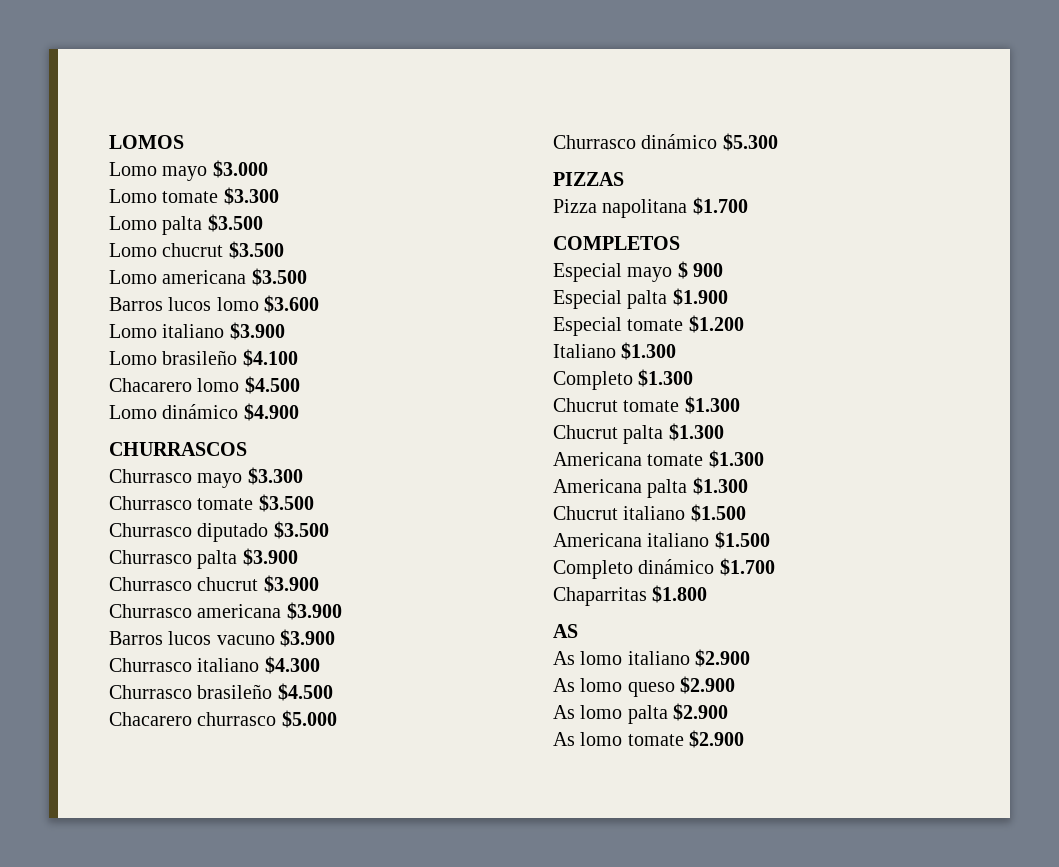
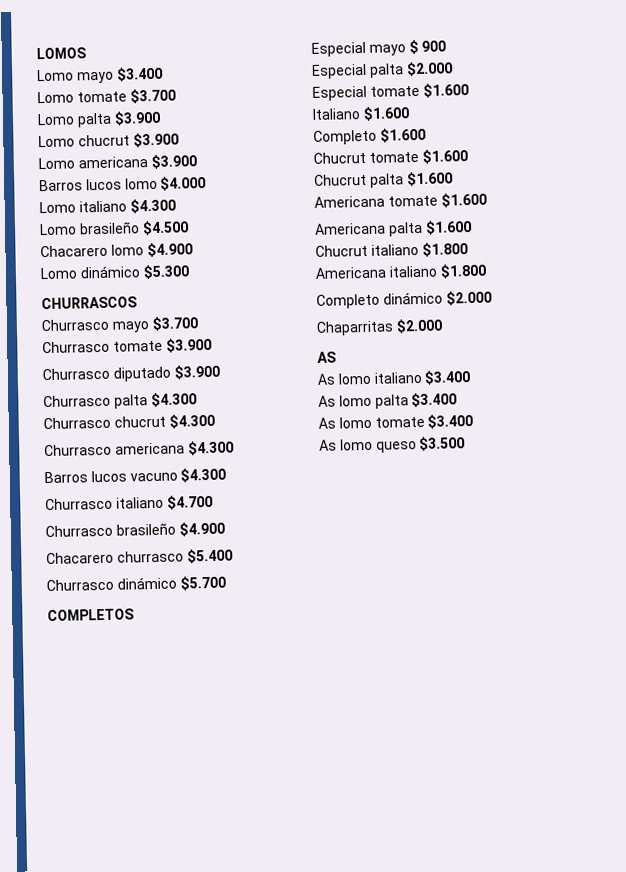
- Lomo mayo $3.000
+ Lomo mayo $3.400
- Lomo tomate $3.300
+ Lomo tomate $3.700
- Lomo palta $3.500
+ Lomo palta $3.900
- Lomo chucrut $3.500
+ Lomo chucrut $3.900
- Lomo americana $3.500
+ Lomo americana $3.900
- Barros lucos lomo $3.600
+ Barros lucos lomo $4.000
- Lomo italiano $3.900
+ Lomo italiano $4.300
- Lomo brasileño $4.100
+ Lomo brasileño $4.500
- Chacarero lomo $4.500
+ Chacarero lomo $4.900
- Lomo dinámico $4.900
+ Lomo dinámico $5.300
- Churrasco mayo $3.300
+ Churrasco mayo $3.700
- Churrasco tomate $3.500
+ Churrasco tomate $3.900
- Churrasco diputado $3.500
+ Churrasco diputado $3.900
- Churrasco palta $3.900
+ Churrasco palta $4.300
- Churrasco chucrut $3.900
+ Churrasco chucrut $4.300
- Churrasco americana $3.900
+ Churrasco americana $4.300
- Barros lucos vacuno $3.900
+ Barros lucos vacuno $4.300
- Churrasco italiano $4.300
+ Churrasco italiano $4.700
- Churrasco brasileño $4.500
+ Churrasco brasileño $4.900
- Chacarero churrasco $5.000
+ Chacarero churrasco $5.400
- Churrasco dinámico $5.300
- PIZZAS
- Pizza napolitana $1.700
+ Churrasco dinámico $5.700
- Especial palta $1.900
+ Especial palta $2.000
- Especial tomate $1.200
+ Especial tomate $1.600
- Italiano $1.300
- Completo $1.300
+ Italiano $1.600
+ Completo $1.600
- Chucrut tomate $1.300
+ Chucrut tomate $1.600
- Chucrut palta $1.300
+ Chucrut palta $1.600
- Americana tomate $1.300
+ Americana tomate $1.600
- Americana palta $1.300
+ Americana palta $1.600
- Chucrut italiano $1.500
+ Chucrut italiano $1.800
- Americana italiano $1.500
+ Americana italiano $1.800
- Completo dinámico $1.700
+ Completo dinámico $2.000
- Chaparritas $1.800
+ Chaparritas $2.000
- As lomo italiano $2.900
- As lomo queso $2.900
- As lomo palta $2.900
- As lomo tomate $2.900
+ As lomo italiano $3.400
+ As lomo palta $3.400
+ As lomo tomate $3.400
+ As lomo queso $3.500

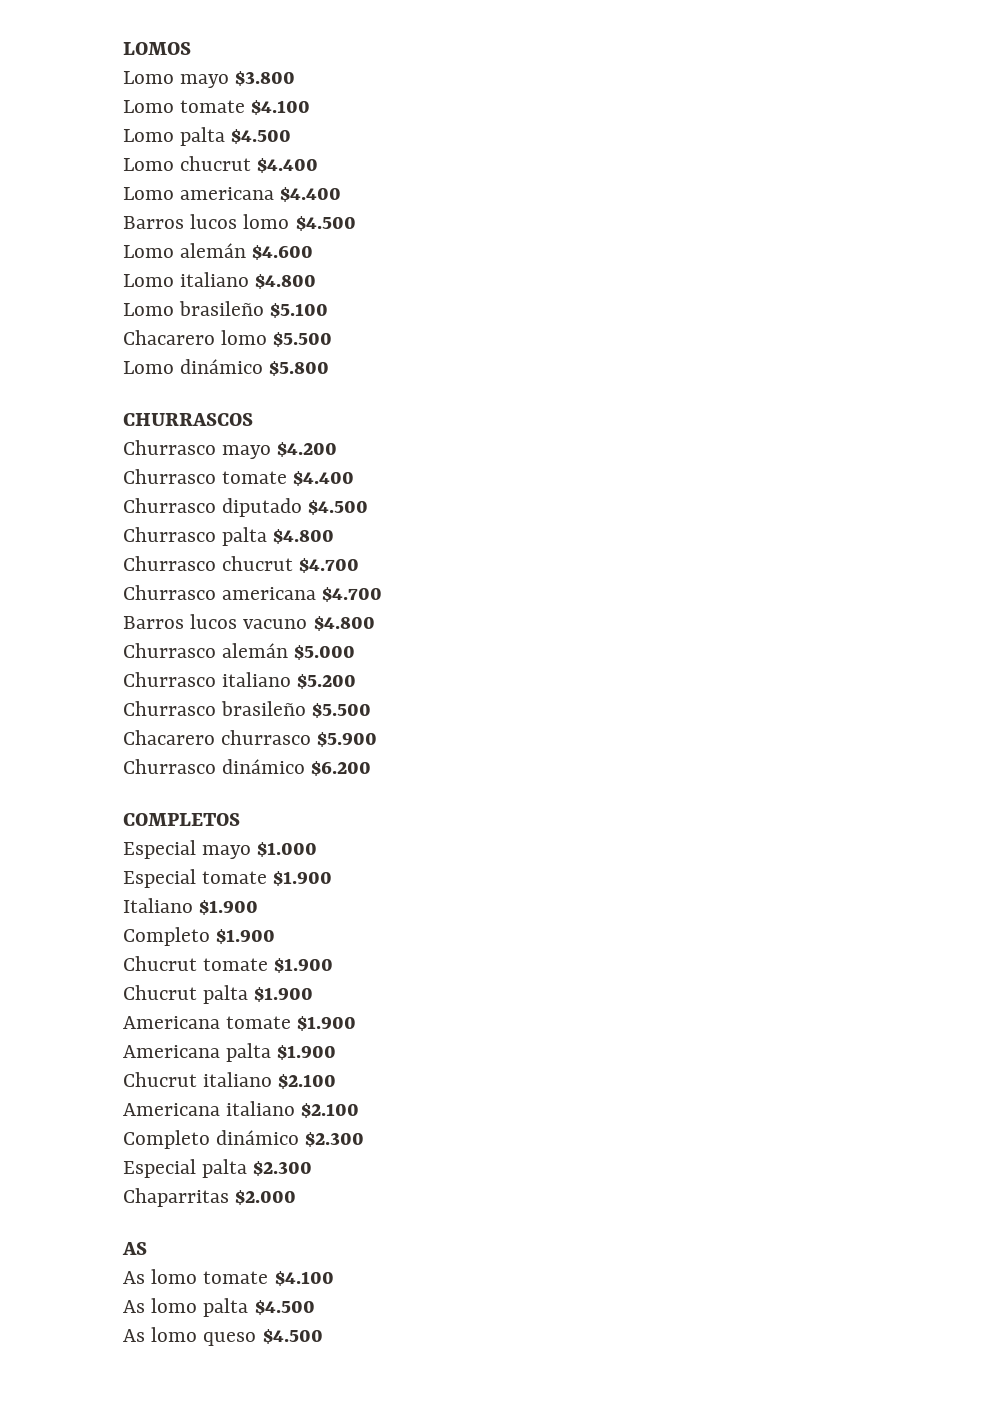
- Lomo mayo $3.400
+ Lomo mayo $3.800
- Lomo tomate $3.700
+ Lomo tomate $4.100
- Lomo palta $3.900
+ Lomo palta $4.500
- Lomo chucrut $3.900
+ Lomo chucrut $4.400
- Lomo americana $3.900
+ Lomo americana $4.400
- Barros lucos lomo $4.000
+ Barros lucos lomo $4.500
+ Lomo alemán $4.600
- Lomo italiano $4.300
+ Lomo italiano $4.800
- Lomo brasileño $4.500
+ Lomo brasileño $5.100
- Chacarero lomo $4.900
+ Chacarero lomo $5.500
- Lomo dinámico $5.300
+ Lomo dinámico $5.800
- Churrasco mayo $3.700
+ Churrasco mayo $4.200
- Churrasco tomate $3.900
+ Churrasco tomate $4.400
- Churrasco diputado $3.900
+ Churrasco diputado $4.500
- Churrasco palta $4.300
+ Churrasco palta $4.800
- Churrasco chucrut $4.300
+ Churrasco chucrut $4.700
- Churrasco americana $4.300
+ Churrasco americana $4.700
- Barros lucos vacuno $4.300
+ Barros lucos vacuno $4.800
+ Churrasco alemán $5.000
- Churrasco italiano $4.700
+ Churrasco italiano $5.200
- Churrasco brasileño $4.900
+ Churrasco brasileño $5.500
- Chacarero churrasco $5.400
+ Chacarero churrasco $5.900
- Churrasco dinámico $5.700
+ Churrasco dinámico $6.200
- Especial mayo $ 900
- Especial palta $2.000
- Especial tomate $1.600
- Italiano $1.600
- Completo $1.600
- Chucrut tomate $1.600
- Chucrut palta $1.600
- Americana tomate $1.600
- Americana palta $1.600
- Chucrut italiano $1.800
- Americana italiano $1.800
- Completo dinámico $2.000
+ Especial mayo $1.000
+ Especial tomate $1.900
+ Italiano $1.900
+ Completo $1.900
+ Chucrut tomate $1.900
+ Chucrut palta $1.900
+ Americana tomate $1.900
+ Americana palta $1.900
+ Chucrut italiano $2.100
+ Americana italiano $2.100
+ Completo dinámico $2.300
+ Especial palta $2.300
- As lomo italiano $3.400
+ As lomo tomate $4.100
- As lomo palta $3.400
- As lomo tomate $3.400
+ As lomo palta $4.500
- As lomo queso $3.500
+ As lomo queso $4.500

